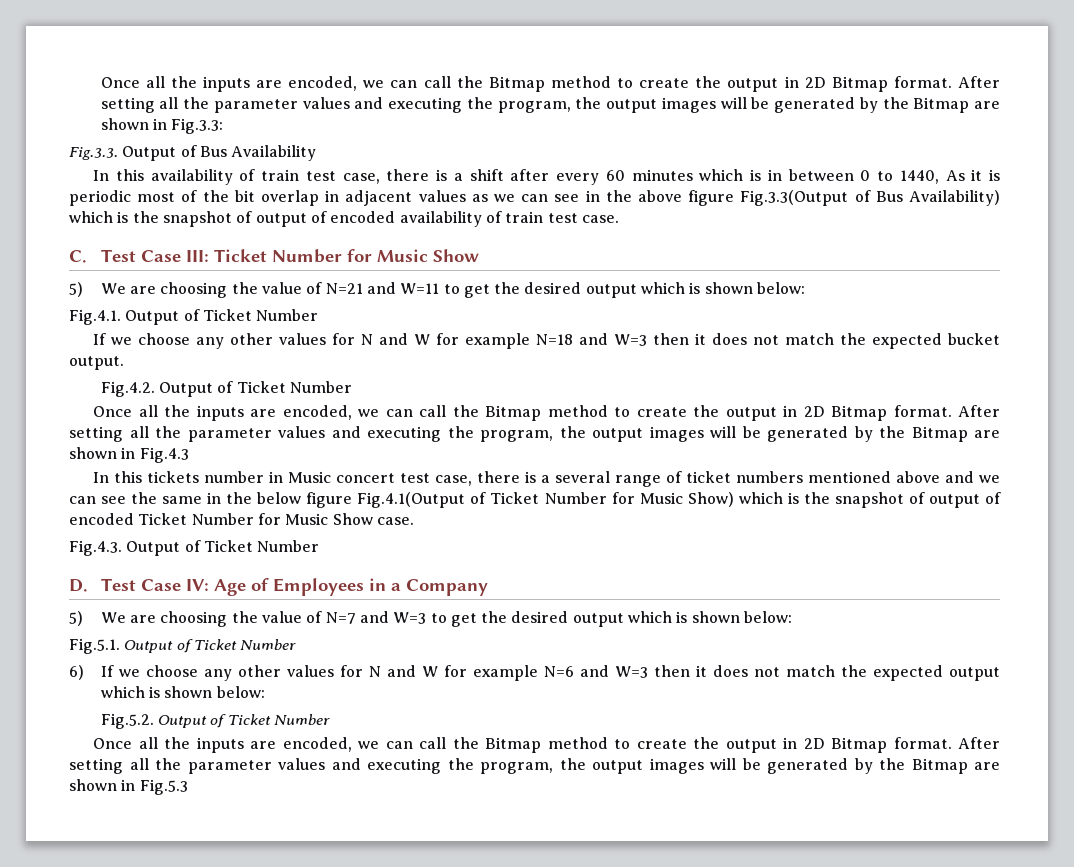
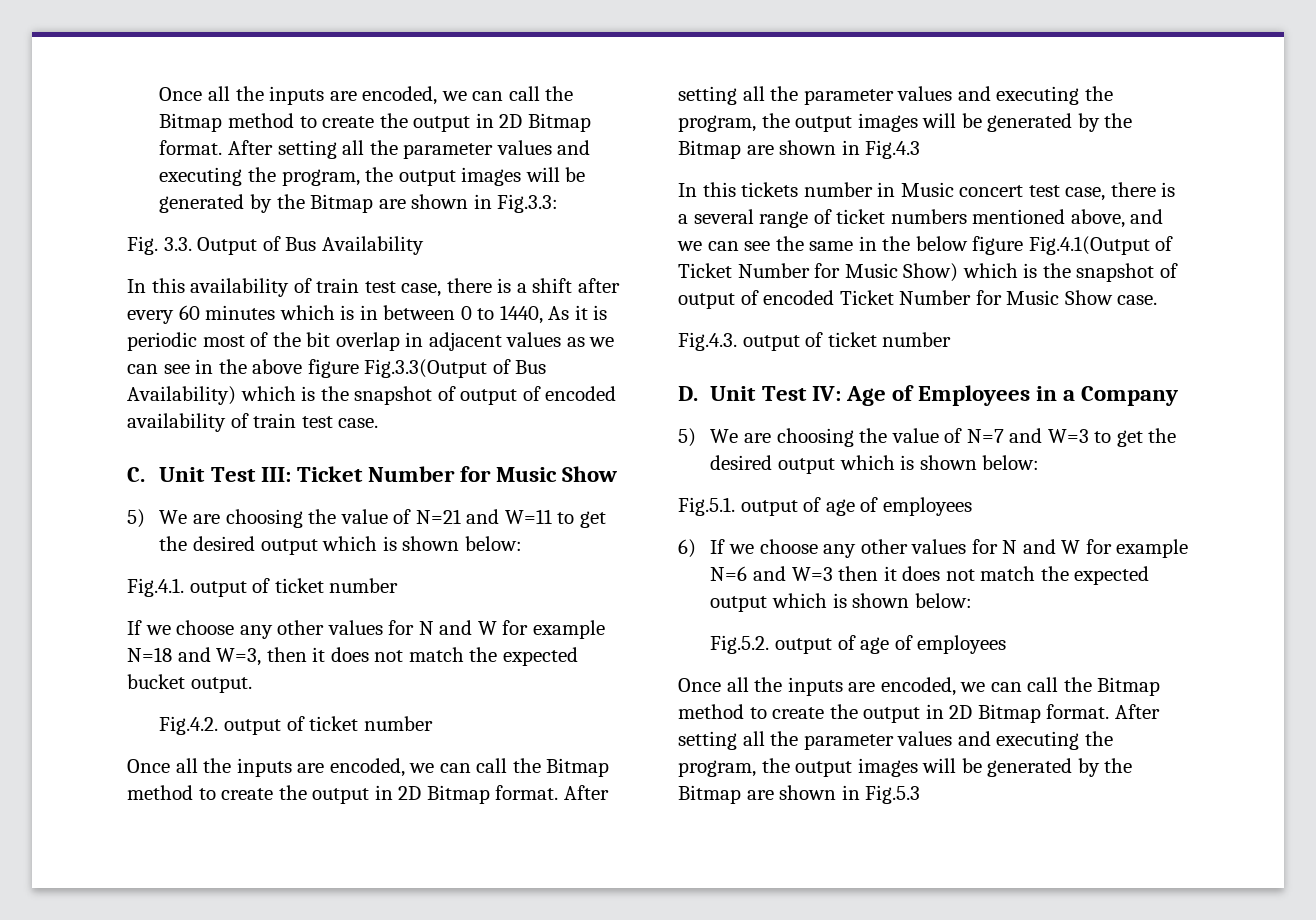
- Fig.3.3. Output of Bus Availability
+ Fig. 3.3. Output of Bus Availability
- C. Test Case III: Ticket Number for Music Show
+ C. Unit Test III: Ticket Number for Music Show
- Fig.4.1. Output of Ticket Number
+ Fig.4.1. output of ticket number
- If we choose any other values for N and W for example N=18 and W=3 then it does not match the expected bucket output.
+ If we choose any other values for N and W for example N=18 and W=3, then it does not match the expected bucket output.
- Fig.4.2. Output of Ticket Number
+ Fig.4.2. output of ticket number
- In this tickets number in Music concert test case, there is a several range of ticket numbers mentioned above and we can see the same in the below figure Fig.4.1(Output of Ticket Number for Music Show) which is the snapshot of output of encoded Ticket Number for Music Show case.
+ In this tickets number in Music concert test case, there is a several range of ticket numbers mentioned above, and we can see the same in the below figure Fig.4.1(Output of Ticket Number for Music Show) which is the snapshot of output of encoded Ticket Number for Music Show case.
- Fig.4.3. Output of Ticket Number
+ Fig.4.3. output of ticket number
- D. Test Case IV: Age of Employees in a Company
+ D. Unit Test IV: Age of Employees in a Company
- Fig.5.1. Output of Ticket Number
+ Fig.5.1. output of age of employees
- Fig.5.2. Output of Ticket Number
+ Fig.5.2. output of age of employees

